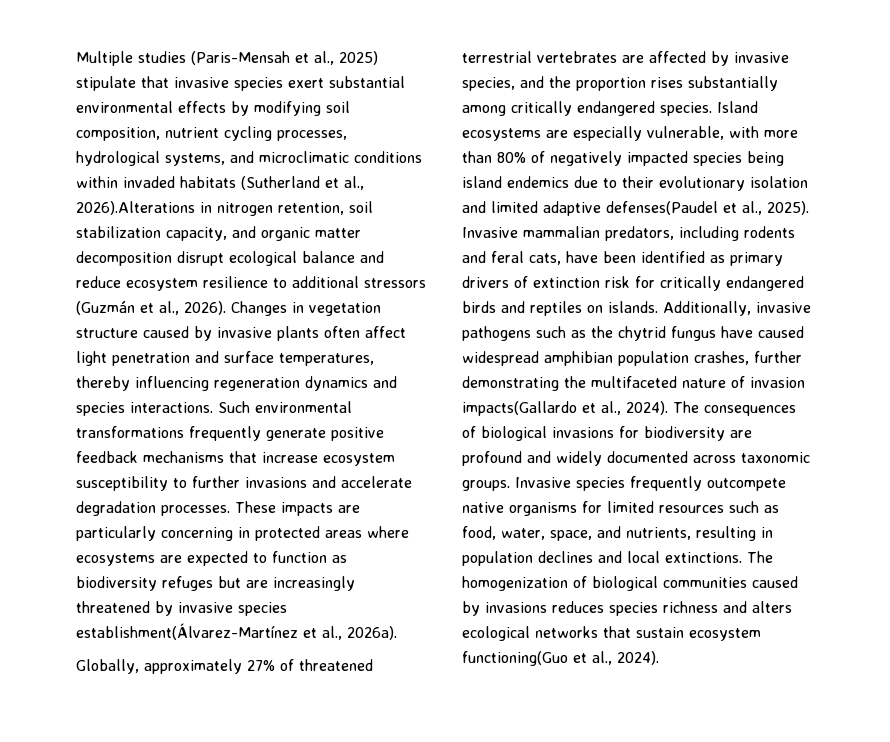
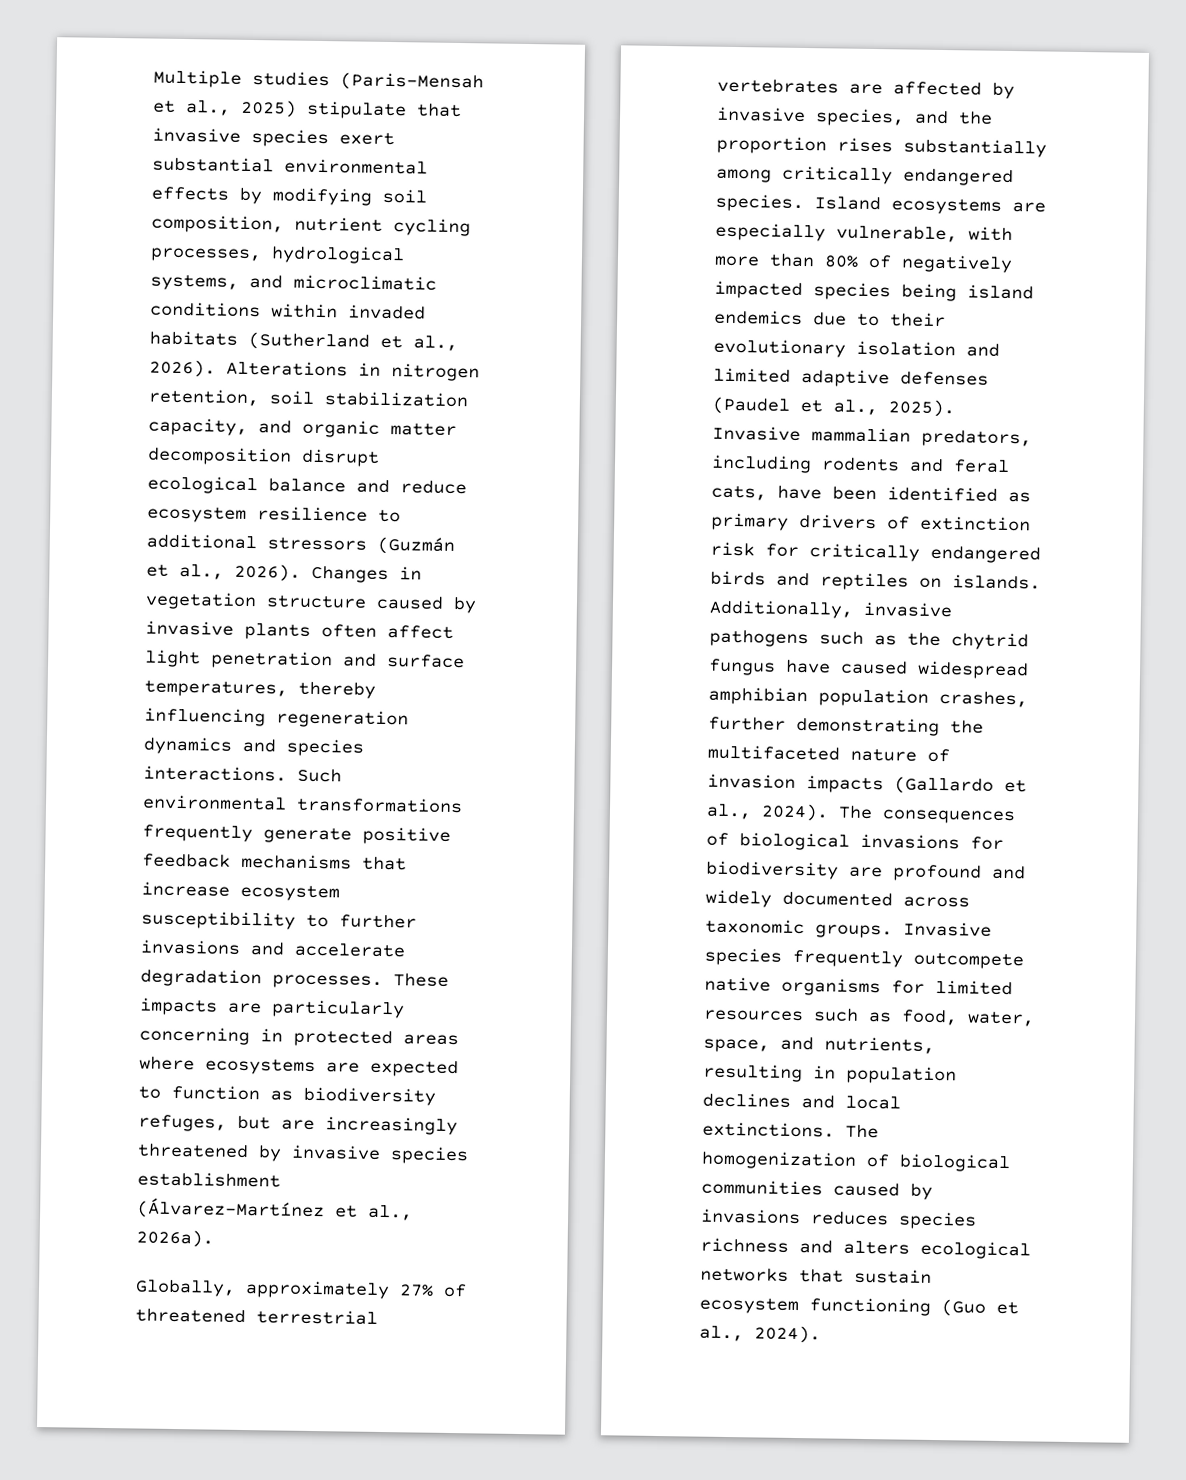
- Multiple studies (Paris-Mensah et al., 2025) stipulate that invasive species exert substantial environmental effects by modifying soil composition, nutrient cycling processes, hydrological systems, and microclimatic conditions within invaded habitats (Sutherland et al., 2026).Alterations in nitrogen retention, soil stabilization capacity, and organic matter decomposition disrupt ecological balance and reduce ecosystem resilience to additional stressors (Guzmán et al., 2026).
+ Multiple studies (Paris-Mensah et al., 2025) stipulate that invasive species exert substantial environmental effects by modifying soil composition, nutrient cycling processes, hydrological systems, and microclimatic conditions within invaded habitats (Sutherland et al., 2026). Alterations in nitrogen retention, soil stabilization capacity, and organic matter decomposition disrupt ecological balance and reduce ecosystem resilience to additional stressors (Guzmán et al., 2026).
- These impacts are particularly concerning in protected areas where ecosystems are expected to function as biodiversity refuges but are increasingly threatened by invasive species establishment(Álvarez-Martínez et al., 2026a).
+ These impacts are particularly concerning in protected areas where ecosystems are expected to function as biodiversity refuges, but are increasingly threatened by invasive species establishment (Álvarez-Martínez et al., 2026a).
- Island ecosystems are especially vulnerable, with more than 80% of negatively impacted species being island endemics due to their evolutionary isolation and limited adaptive defenses(Paudel et al., 2025).
+ Island ecosystems are especially vulnerable, with more than 80% of negatively impacted species being island endemics due to their evolutionary isolation and limited adaptive defenses (Paudel et al., 2025).
- Additionally, invasive pathogens such as the chytrid fungus have caused widespread amphibian population crashes, further demonstrating the multifaceted nature of invasion impacts(Gallardo et al., 2024).
+ Additionally, invasive pathogens such as the chytrid fungus have caused widespread amphibian population crashes, further demonstrating the multifaceted nature of invasion impacts (Gallardo et al., 2024).
- The homogenization of biological communities caused by invasions reduces species richness and alters ecological networks that sustain ecosystem functioning(Guo et al., 2024).
+ The homogenization of biological communities caused by invasions reduces species richness and alters ecological networks that sustain ecosystem functioning (Guo et al., 2024).

